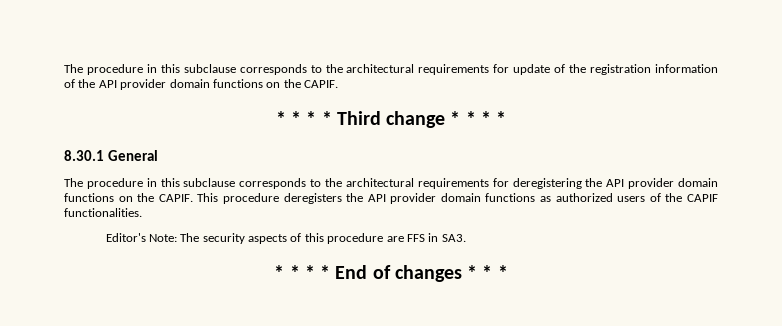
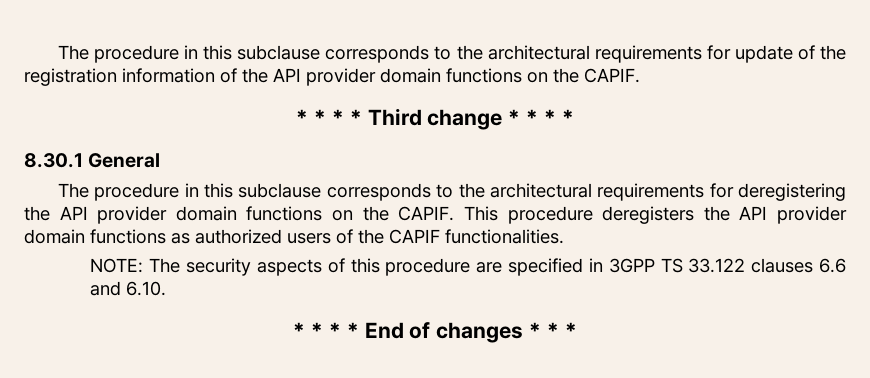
- Editor's Note: The security aspects of this procedure are FFS in SA3.
+ NOTE: The security aspects of this procedure are specified in 3GPP TS 33.122 clauses 6.6 and 6.10.

